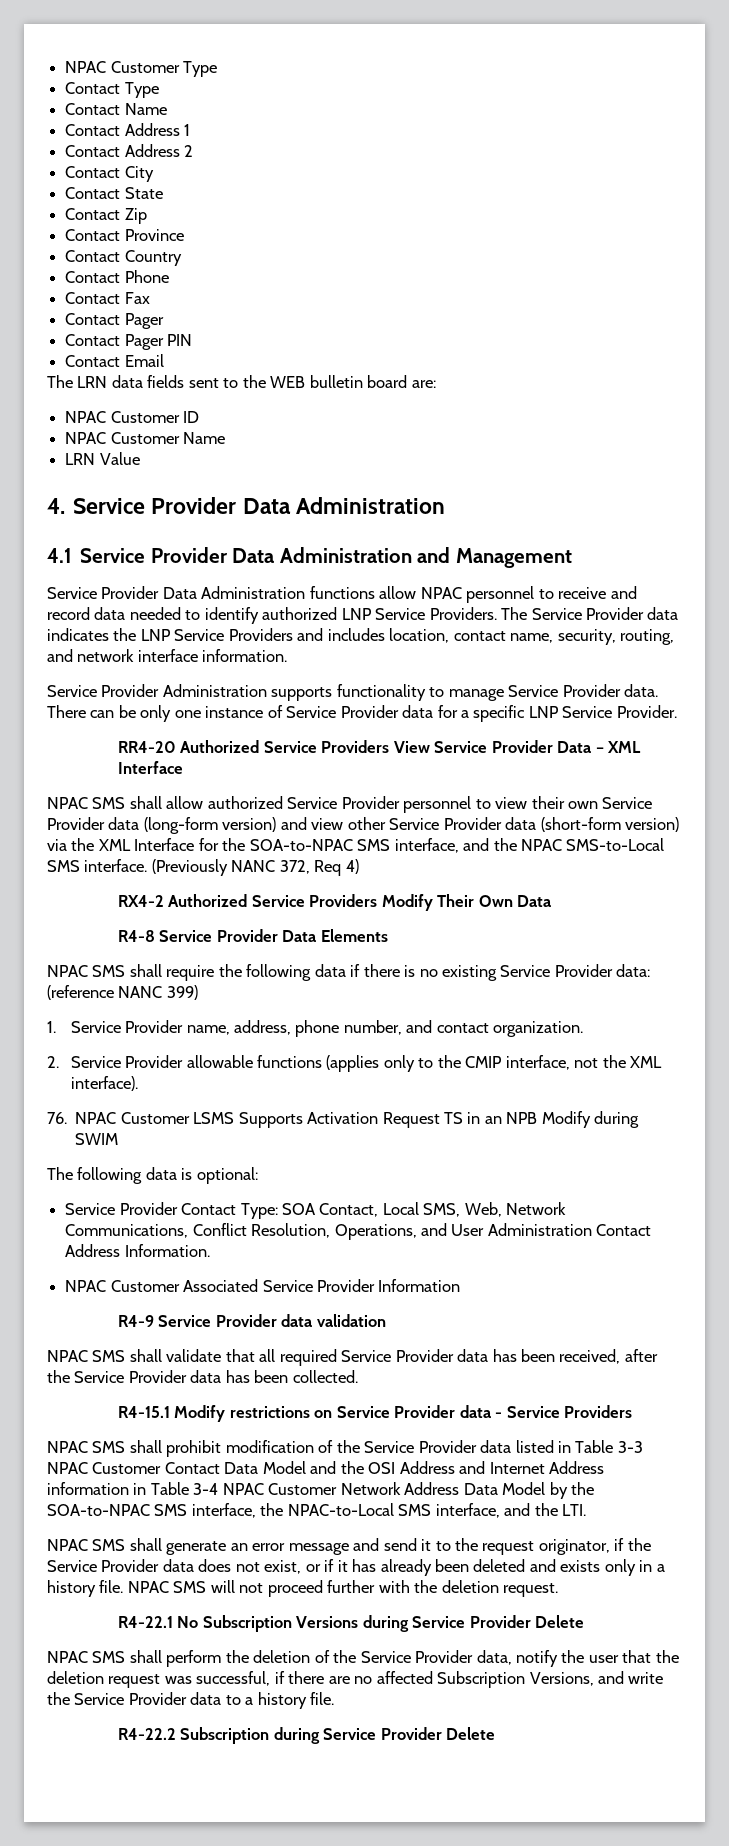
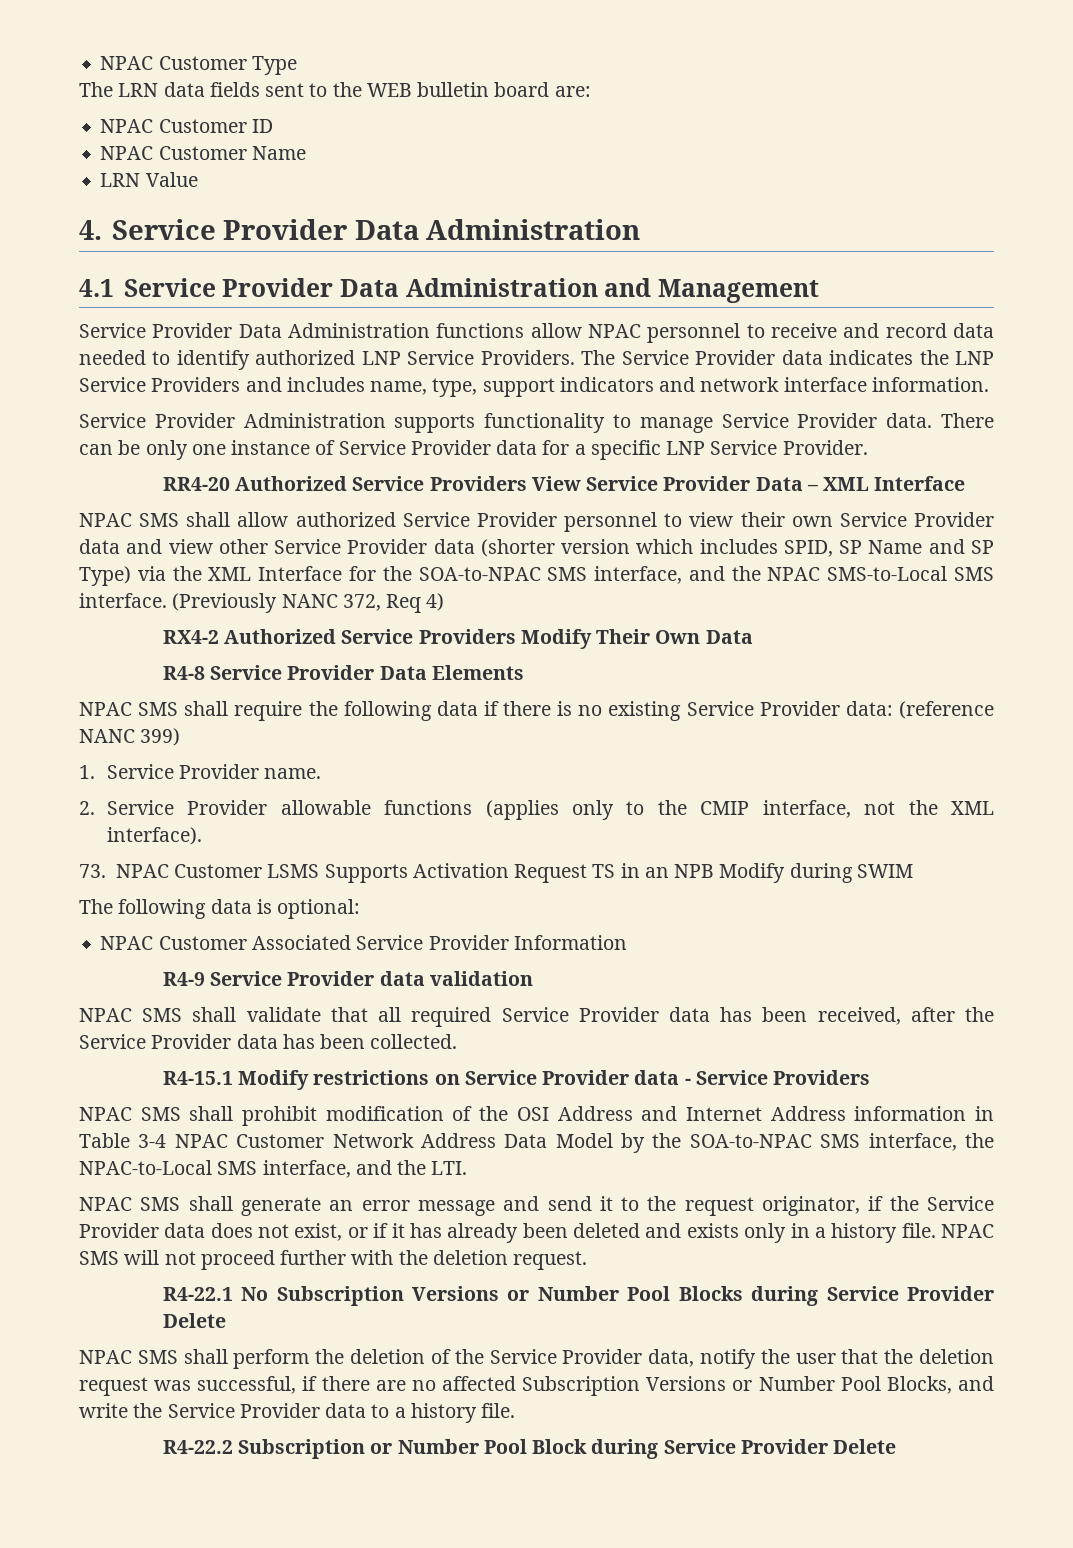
- Contact Type
- Contact Name
- Contact Address 1
- Contact Address 2
- Contact City
- Contact State
- Contact Zip
- Contact Province
- Contact Country
- Contact Phone
- Contact Fax
- Contact Pager
- Contact Pager PIN
- Contact Email
- The Service Provider data indicates the LNP Service Providers and includes location, contact name, security, routing, and network interface information.
+ The Service Provider data indicates the LNP Service Providers and includes name, type, support indicators and network interface information.
- NPAC SMS shall allow authorized Service Provider personnel to view their own Service Provider data (long-form version) and view other Service Provider data (short-form version) via the XML Interface for the SOA-to-NPAC SMS interface, and the NPAC SMS-to-Local SMS interface.
+ NPAC SMS shall allow authorized Service Provider personnel to view their own Service Provider data and view other Service Provider data (shorter version which includes SPID, SP Name and SP Type) via the XML Interface for the SOA-to-NPAC SMS interface, and the NPAC SMS-to-Local SMS interface.
- 1. Service Provider name, address, phone number, and contact organization.
+ 1. Service Provider name.
- 76. NPAC Customer LSMS Supports Activation Request TS in an NPB Modify during SWIM
+ 73. NPAC Customer LSMS Supports Activation Request TS in an NPB Modify during SWIM
- Service Provider Contact Type: SOA Contact, Local SMS, Web, Network Communications, Conflict Resolution, Operations, and User Administration Contact Address Information.
- NPAC SMS shall prohibit modification of the Service Provider data listed in Table 3-3 NPAC Customer Contact Data Model and the OSI Address and Internet Address information in Table 3-4 NPAC Customer Network Address Data Model by the SOA-to-NPAC SMS interface, the NPAC-to-Local SMS interface, and the LTI.
+ NPAC SMS shall prohibit modification of the OSI Address and Internet Address information in Table 3-4 NPAC Customer Network Address Data Model by the SOA-to-NPAC SMS interface, the NPAC-to-Local SMS interface, and the LTI.
- R4-22.1 No Subscription Versions during Service Provider Delete
+ R4-22.1 No Subscription Versions or Number Pool Blocks during Service Provider Delete
- NPAC SMS shall perform the deletion of the Service Provider data, notify the user that the deletion request was successful, if there are no affected Subscription Versions, and write the Service Provider data to a history file.
+ NPAC SMS shall perform the deletion of the Service Provider data, notify the user that the deletion request was successful, if there are no affected Subscription Versions or Number Pool Blocks, and write the Service Provider data to a history file.
- R4-22.2 Subscription during Service Provider Delete
+ R4-22.2 Subscription or Number Pool Block during Service Provider Delete

